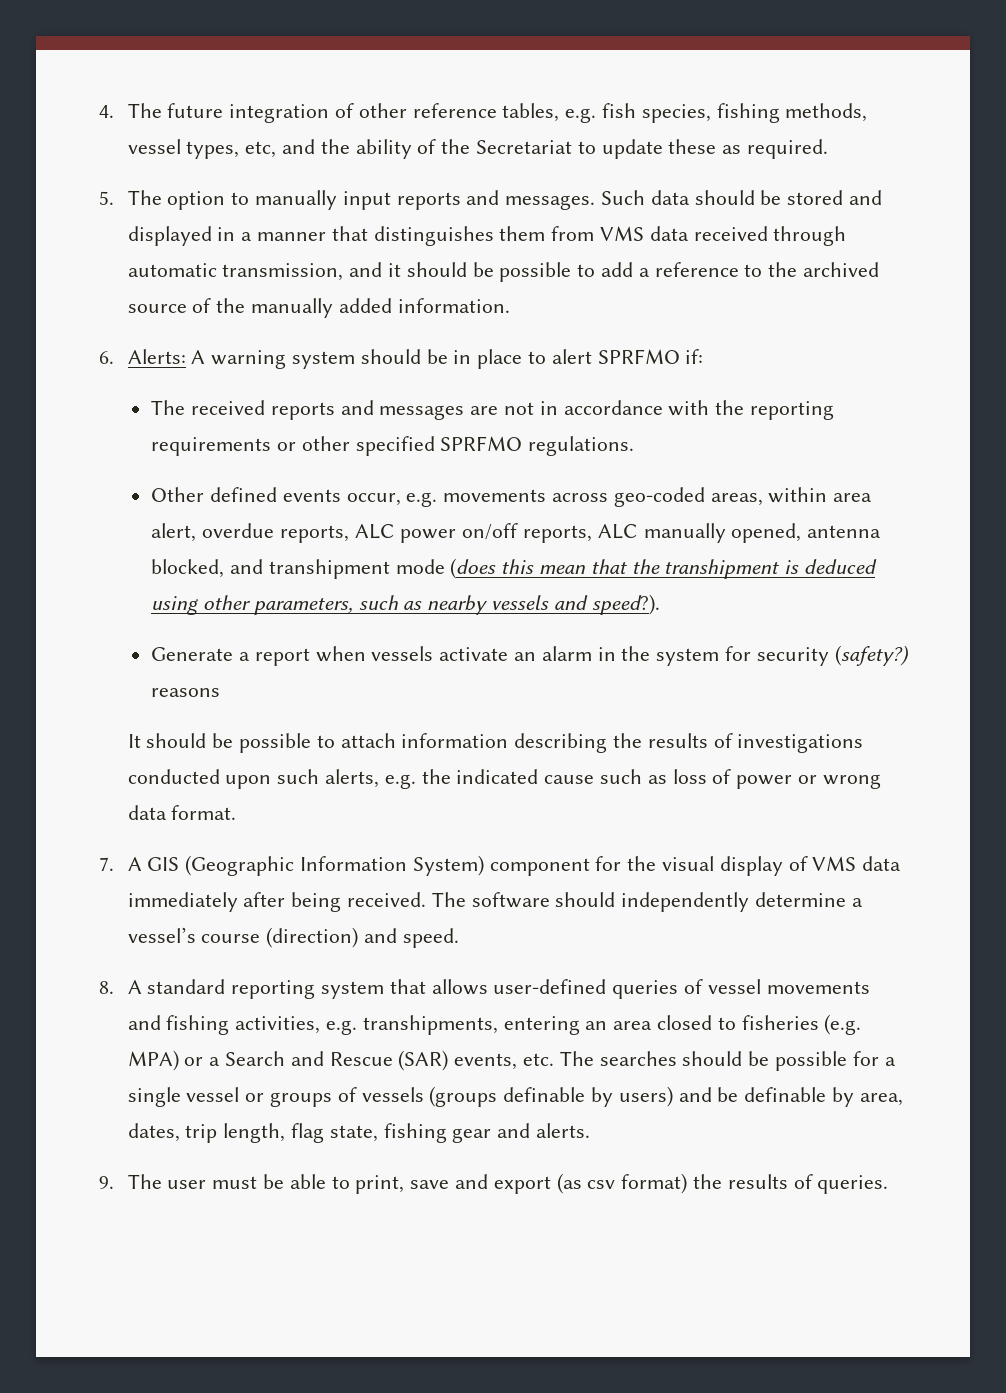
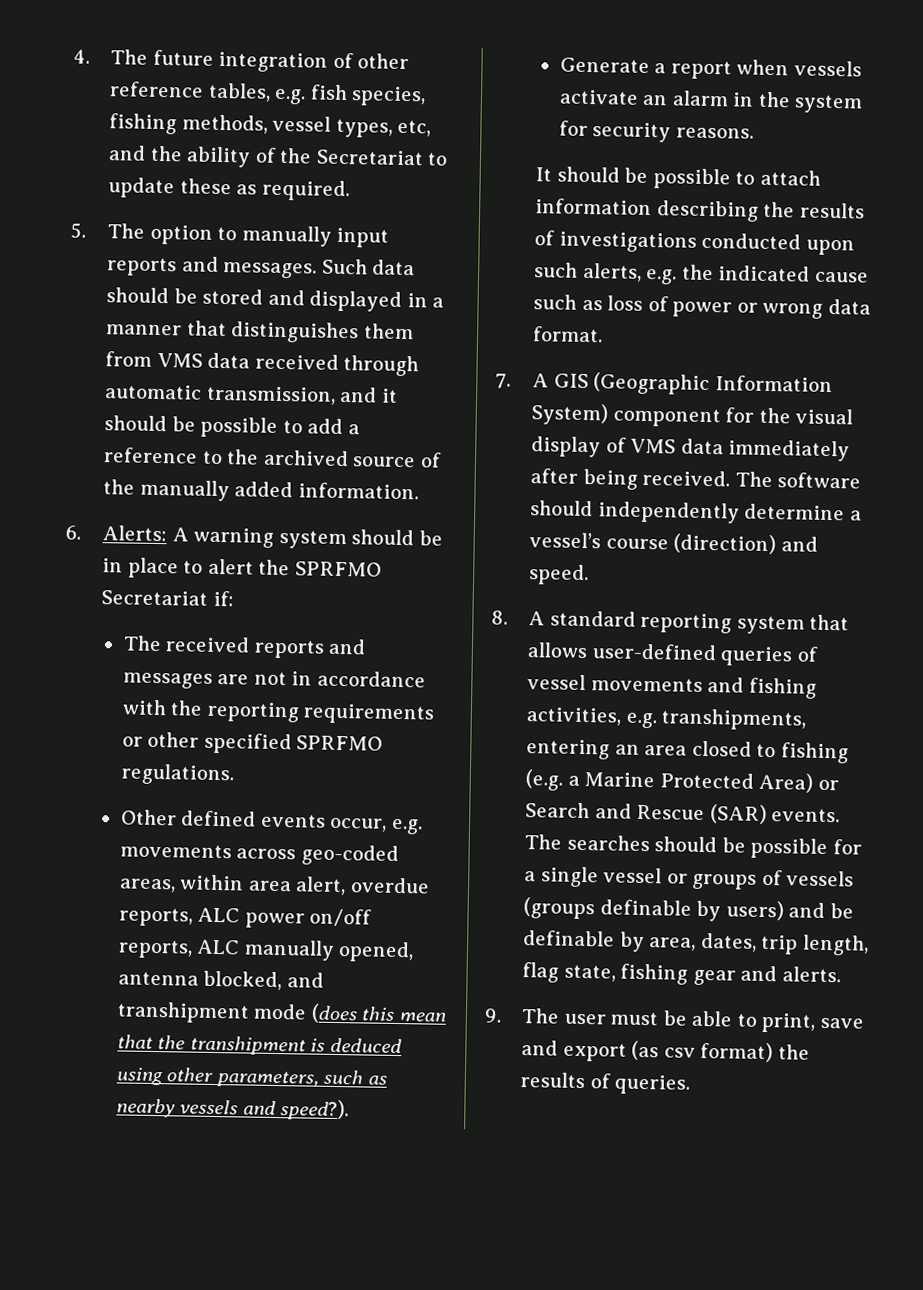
- 6. Alerts: A warning system should be in place to alert SPRFMO if:
+ 6. Alerts: A warning system should be in place to alert the SPRFMO Secretariat if:
- Generate a report when vessels activate an alarm in the system for security (safety?) reasons
+ Generate a report when vessels activate an alarm in the system for security reasons.
- 8. A standard reporting system that allows user-defined queries of vessel movements and fishing activities, e.g. transhipments, entering an area closed to fisheries (e.g. MPA) or a Search and Rescue (SAR) events, etc. The searches should be possible for a single vessel or groups of vessels (groups definable by users) and be definable by area, dates, trip length, flag state, fishing gear and alerts.
+ 8. A standard reporting system that allows user-defined queries of vessel movements and fishing activities, e.g. transhipments, entering an area closed to fishing (e.g. a Marine Protected Area) or Search and Rescue (SAR) events. The searches should be possible for a single vessel or groups of vessels (groups definable by users) and be definable by area, dates, trip length, flag state, fishing gear and alerts.

